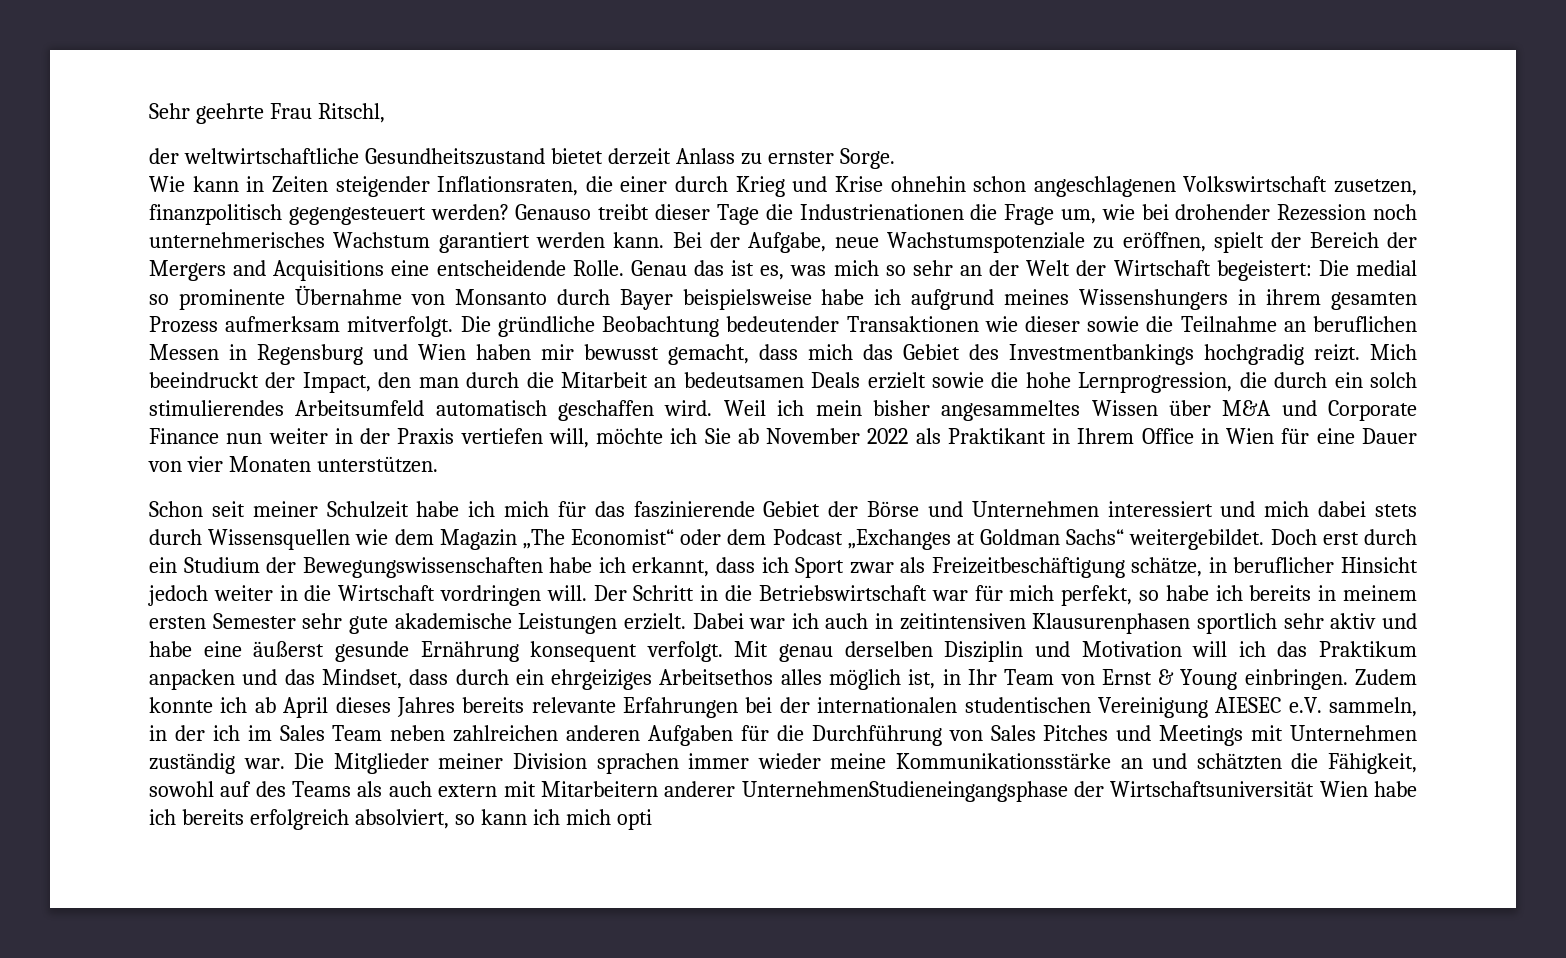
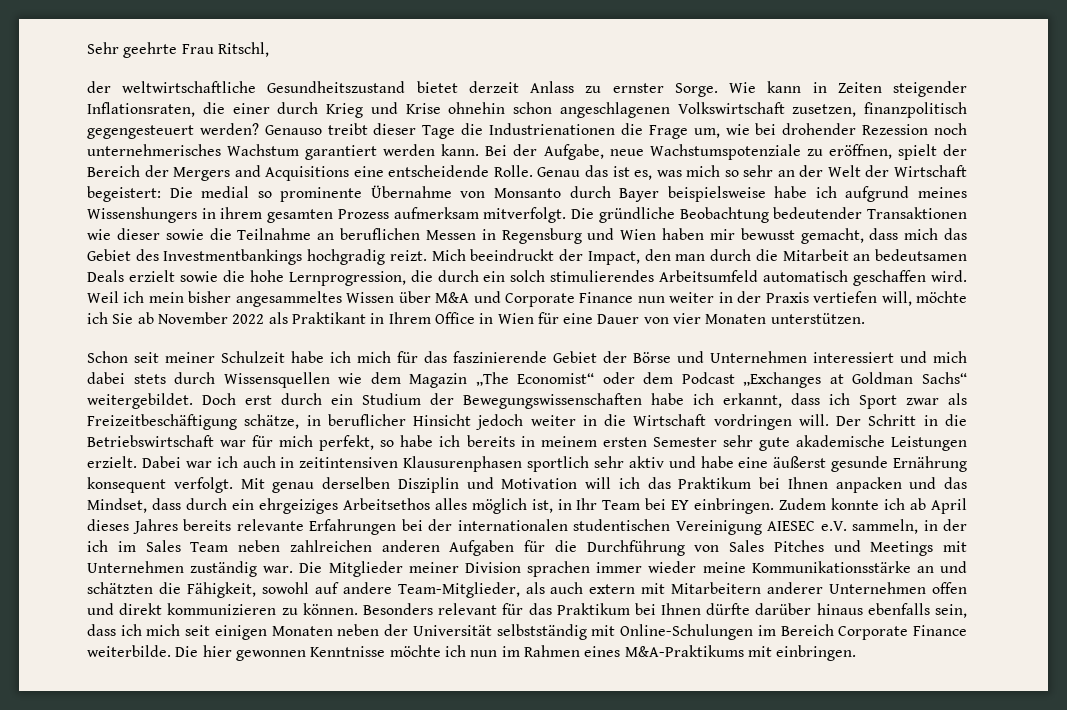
- der weltwirtschaftliche Gesundheitszustand bietet derzeit Anlass zu ernster Sorge.
- Wie kann in Zeiten steigender Inflationsraten, die einer durch Krieg und Krise ohnehin schon angeschlagenen Volkswirtschaft zusetzen, finanzpolitisch gegengesteuert werden?
+ der weltwirtschaftliche Gesundheitszustand bietet derzeit Anlass zu ernster Sorge. Wie kann in Zeiten steigender Inflationsraten, die einer durch Krieg und Krise ohnehin schon angeschlagenen Volkswirtschaft zusetzen, finanzpolitisch gegengesteuert werden?
- Mit genau derselben Disziplin und Motivation will ich das Praktikum anpacken und das Mindset, dass durch ein ehrgeiziges Arbeitsethos alles möglich ist, in Ihr Team von Ernst & Young einbringen.
+ Mit genau derselben Disziplin und Motivation will ich das Praktikum bei Ihnen anpacken und das Mindset, dass durch ein ehrgeiziges Arbeitsethos alles möglich ist, in Ihr Team bei EY einbringen.
- Die Mitglieder meiner Division sprachen immer wieder meine Kommunikationsstärke an und schätzten die Fähigkeit, sowohl auf des Teams als auch extern mit Mitarbeitern anderer UnternehmenStudieneingangsphase der Wirtschaftsuniversität Wien habe ich bereits erfolgreich absolviert, so kann ich mich opti
+ Die Mitglieder meiner Division sprachen immer wieder meine Kommunikationsstärke an und schätzten die Fähigkeit, sowohl auf andere Team-Mitglieder, als auch extern mit Mitarbeitern anderer Unternehmen offen und direkt kommunizieren zu können. Besonders relevant für das Praktikum bei Ihnen dürfte darüber hinaus ebenfalls sein, dass ich mich seit einigen Monaten neben der Universität selbstständig mit Online-Schulungen im Bereich Corporate Finance weiterbilde. Die hier gewonnen Kenntnisse möchte ich nun im Rahmen eines M&A-Praktikums mit einbringen.

